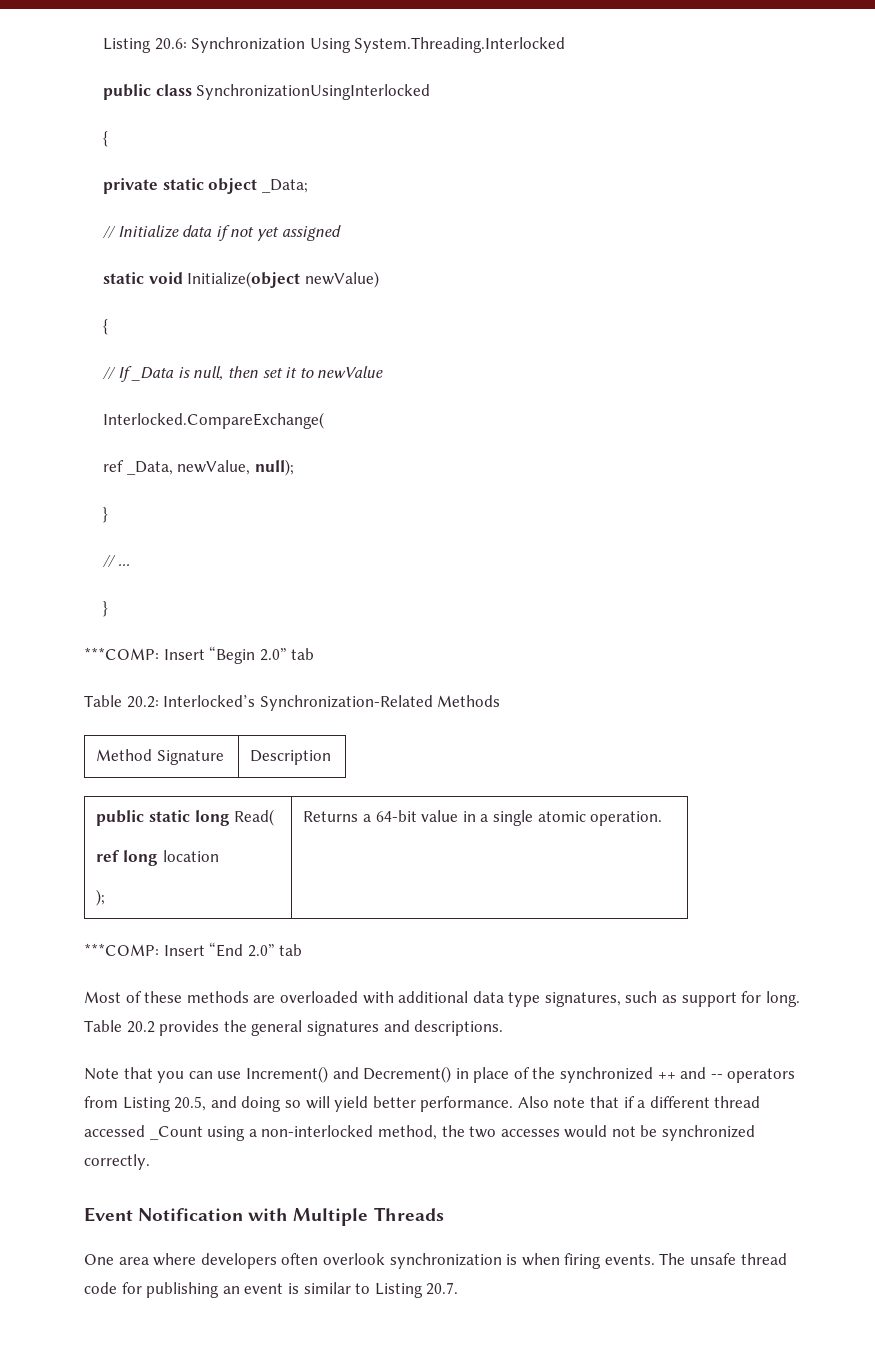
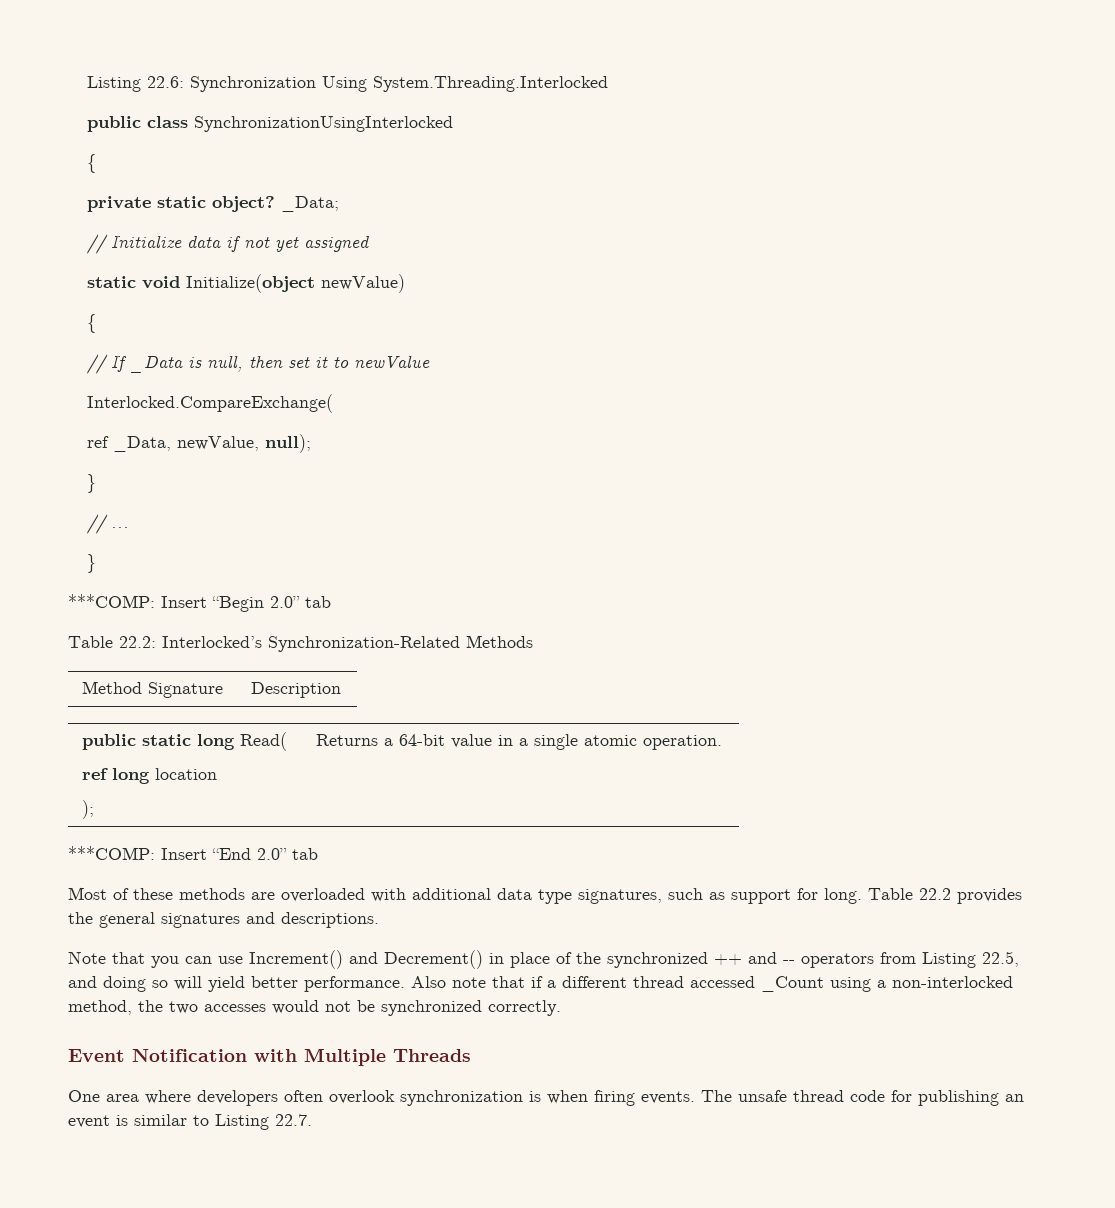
- Listing 20.6: Synchronization Using System.Threading.Interlocked
+ Listing 22.6: Synchronization Using System.Threading.Interlocked
- private static object _Data;
+ private static object? _Data;
- Table 20.2: Interlocked’s Synchronization-Related Methods
+ Table 22.2: Interlocked’s Synchronization-Related Methods
- Table 20.2 provides the general signatures and descriptions.
+ Table 22.2 provides the general signatures and descriptions.
- Note that you can use Increment() and Decrement() in place of the synchronized ++ and -- operators from Listing 20.5, and doing so will yield better performance.
+ Note that you can use Increment() and Decrement() in place of the synchronized ++ and -- operators from Listing 22.5, and doing so will yield better performance.
- The unsafe thread code for publishing an event is similar to Listing 20.7.
+ The unsafe thread code for publishing an event is similar to Listing 22.7.

